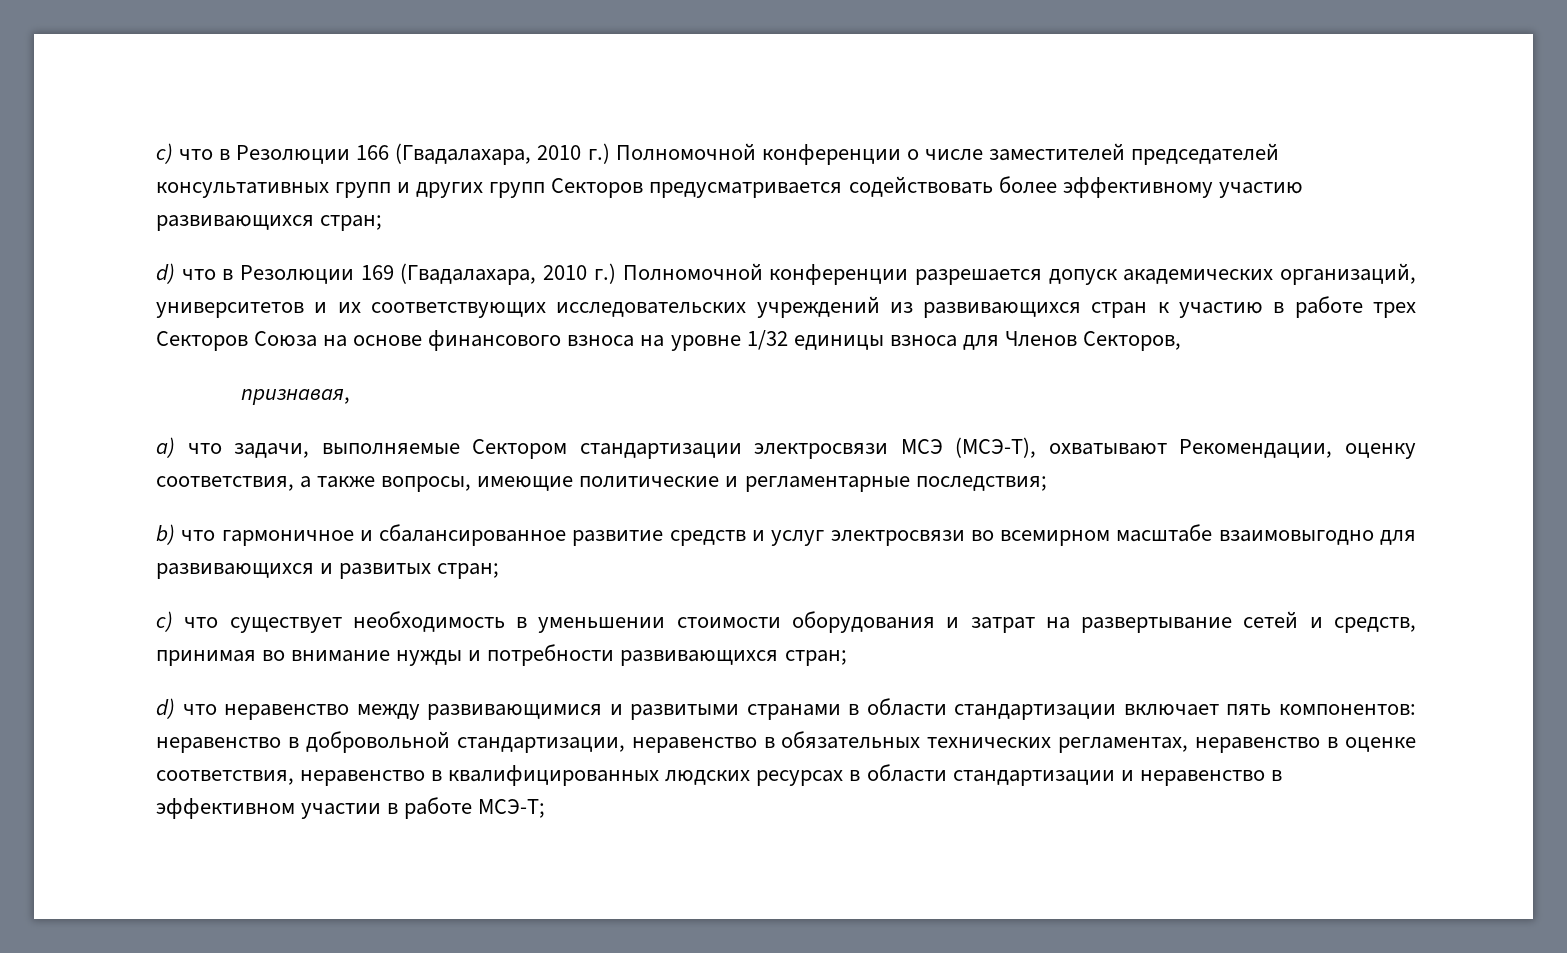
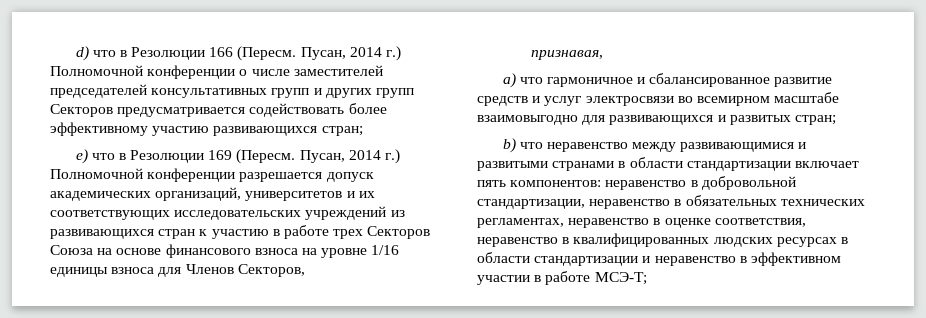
- c) что в Резолюции 166 (Гвадалахара, 2010 г.) Полномочной конференции о числе заместителей председателей консультативных групп и других групп Секторов предусматривается содействовать более эффективному участию развивающихся стран;
+ d) что в Резолюции 166 (Пересм. Пусан, 2014 г.) Полномочной конференции о числе заместителей председателей консультативных групп и других групп Секторов предусматривается содействовать более эффективному участию развивающихся стран;
- d) что в Резолюции 169 (Гвадалахара, 2010 г.) Полномочной конференции разрешается допуск академических организаций, университетов и их соответствующих исследовательских учреждений из развивающихся стран к участию в работе трех Секторов Союза на основе финансового взноса на уровне 1/32 единицы взноса для Членов Секторов,
+ e) что в Резолюции 169 (Пересм. Пусан, 2014 г.) Полномочной конференции разрешается допуск академических организаций, университетов и их соответствующих исследовательских учреждений из развивающихся стран к участию в работе трех Секторов Союза на основе финансового взноса на уровне 1/16 единицы взноса для Членов Секторов,
- a) что задачи, выполняемые Сектором стандартизации электросвязи МСЭ (МСЭ-Т), охватывают Рекомендации, оценку соответствия, а также вопросы, имеющие политические и регламентарные последствия;
- b) что гармоничное и сбалансированное развитие средств и услуг электросвязи во всемирном масштабе взаимовыгодно для развивающихся и развитых стран;
+ a) что гармоничное и сбалансированное развитие средств и услуг электросвязи во всемирном масштабе взаимовыгодно для развивающихся и развитых стран;
- c) что существует необходимость в уменьшении стоимости оборудования и затрат на развертывание сетей и средств, принимая во внимание нужды и потребности развивающихся стран;
- d) что неравенство между развивающимися и развитыми странами в области стандартизации включает пять компонентов: неравенство в добровольной стандартизации, неравенство в обязательных технических регламентах, неравенство в оценке соответствия, неравенство в квалифицированных людских ресурсах в области стандартизации и неравенство в эффективном участии в работе МСЭ-Т;
+ b) что неравенство между развивающимися и развитыми странами в области стандартизации включает пять компонентов: неравенство в добровольной стандартизации, неравенство в обязательных технических регламентах, неравенство в оценке соответствия, неравенство в квалифицированных людских ресурсах в области стандартизации и неравенство в эффективном участии в работе МСЭ-Т;

